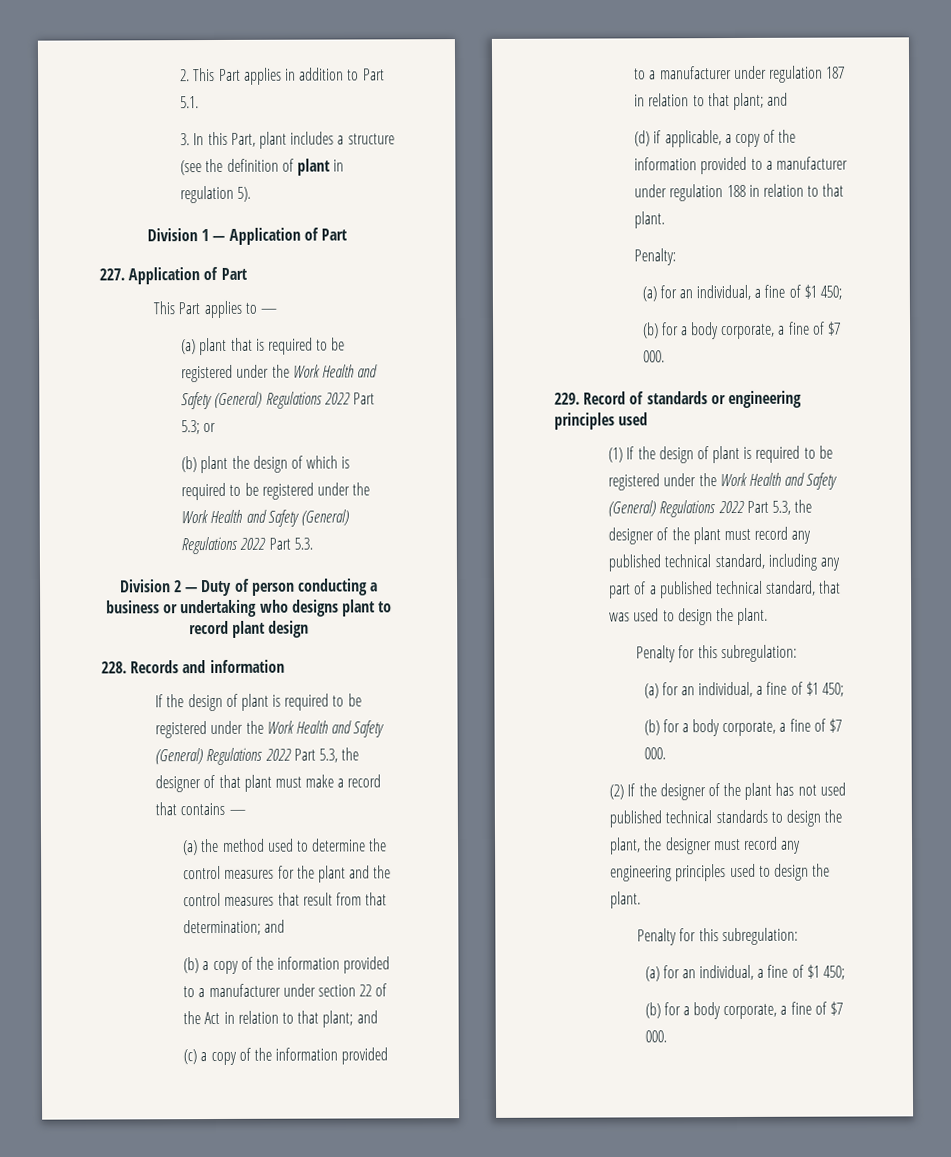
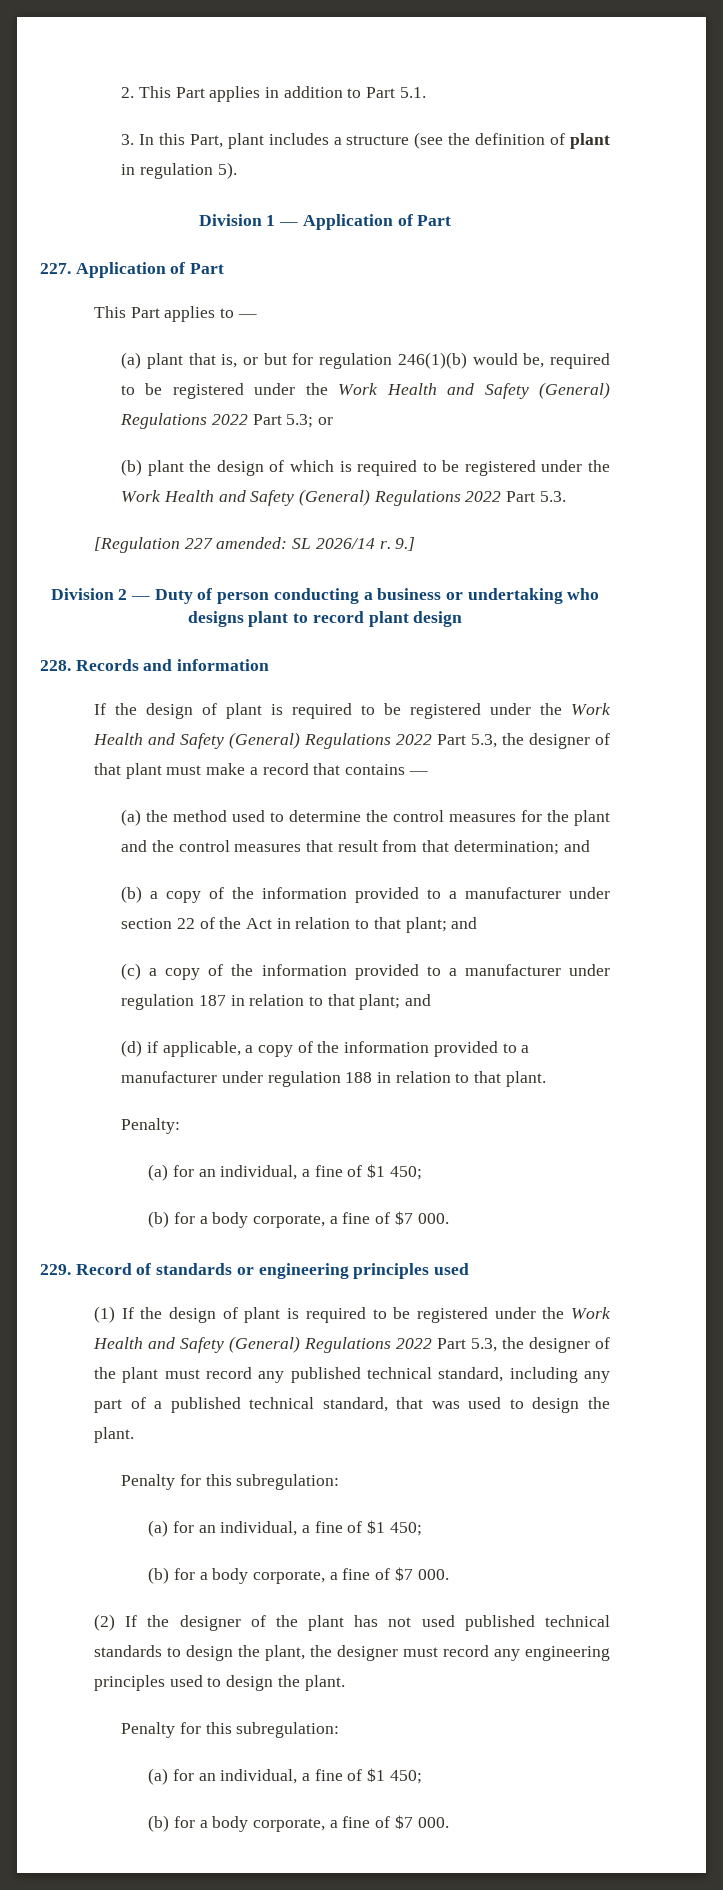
- (a) plant that is required to be registered under the Work Health and Safety (General) Regulations 2022 Part 5.3; or
+ (a) plant that is, or but for regulation 246(1)(b) would be, required to be registered under the Work Health and Safety (General) Regulations 2022 Part 5.3; or
+ [Regulation 227 amended: SL 2026/14 r. 9.]

